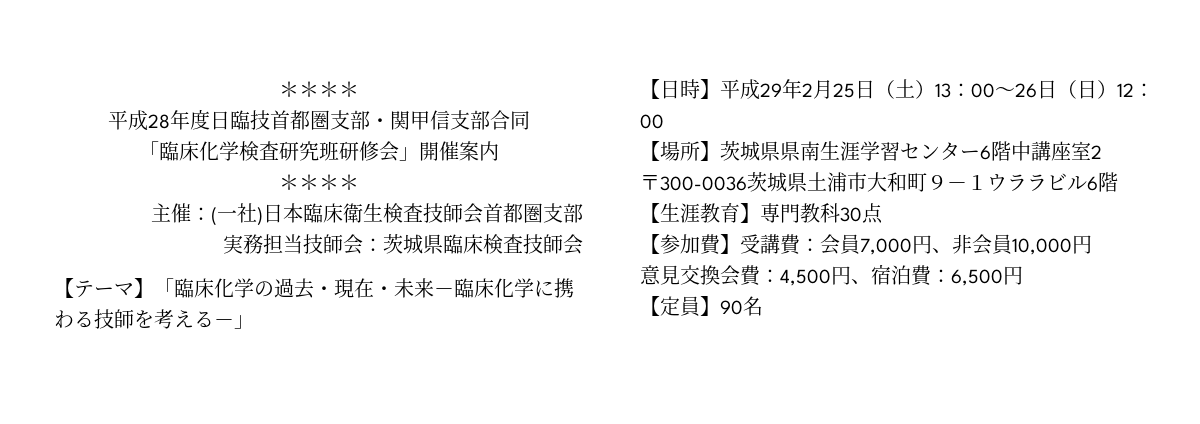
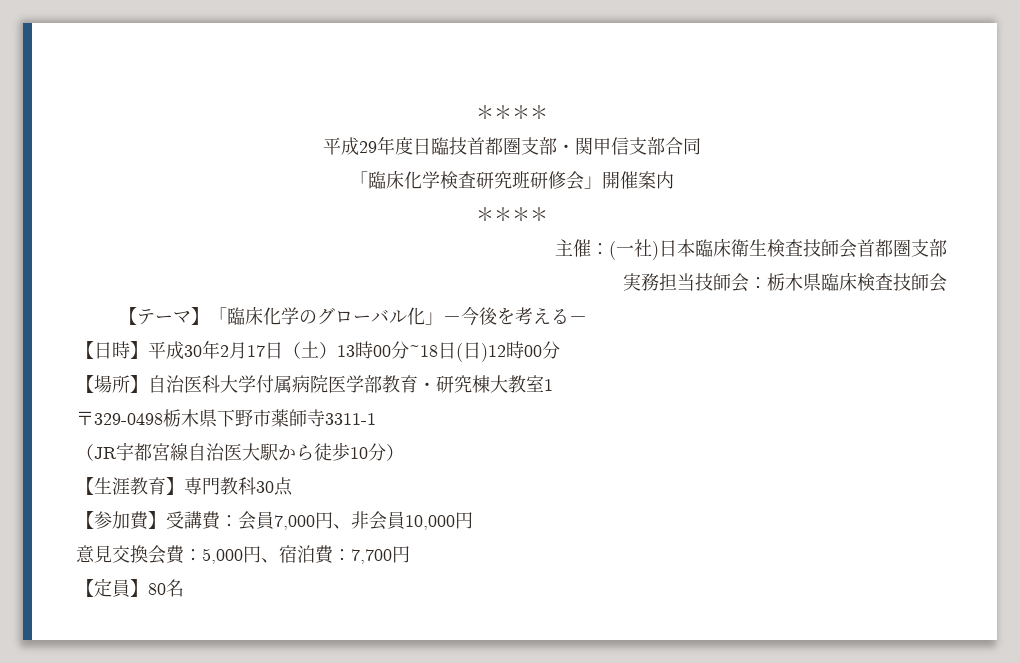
- 平成28年度日臨技首都圏支部・関甲信支部合同
+ 平成29年度日臨技首都圏支部・関甲信支部合同
- 実務担当技師会：茨城県臨床検査技師会
+ 実務担当技師会：栃木県臨床検査技師会
- 【テーマ】「臨床化学の過去・現在・未来－臨床化学に携わる技師を考える－」
+ 【テーマ】「臨床化学のグローバル化」－今後を考える－
- 【日時】平成29年2月25日（土）13：00～26日（日）12：00
+ 【日時】平成30年2月17日（土）13時00分~18日(日)12時00分
- 【場所】茨城県県南生涯学習センター6階中講座室2
- 〒300-0036茨城県土浦市大和町９－１ウララビル6階
+ 【場所】自治医科大学付属病院医学部教育・研究棟大教室1
+ 〒329-0498栃木県下野市薬師寺3311-1
+ （JR宇都宮線自治医大駅から徒歩10分）
- 意見交換会費：4,500円、宿泊費：6,500円
+ 意見交換会費：5,000円、宿泊費：7,700円
- 【定員】90名
+ 【定員】80名

